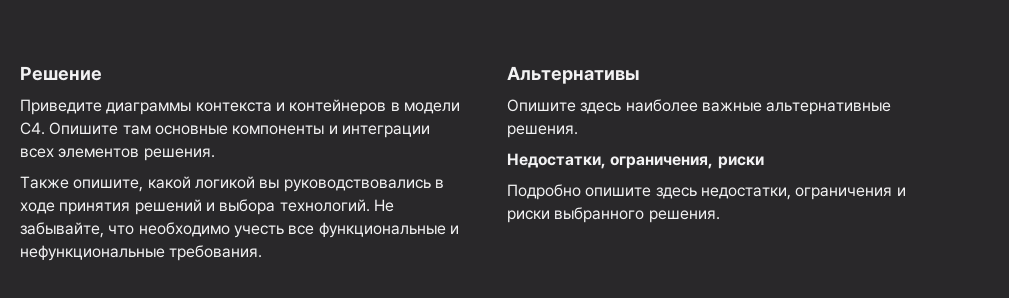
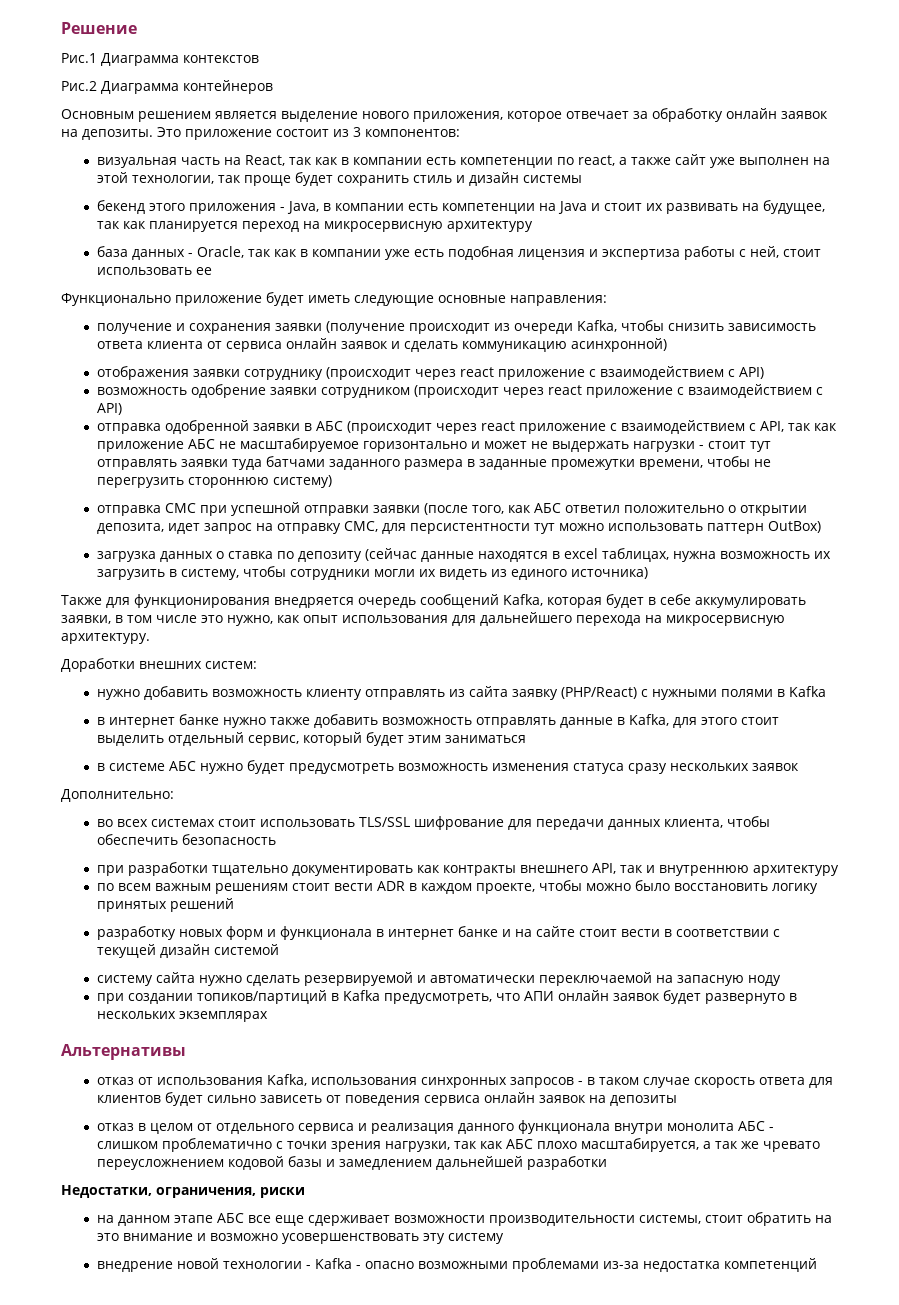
- Приведите диаграммы контекста и контейнеров в модели C4. Опишите там основные компоненты и интеграции всех элементов решения.
- Также опишите, какой логикой вы руководствовались в ходе принятия решений и выбора технологий. Не забывайте, что необходимо учесть все функциональные и нефункциональные требования.
+ Рис.1 Диаграмма контекстов
+ Рис.2 Диаграмма контейнеров
+ Основным решением является выделение нового приложения, которое отвечает за обработку онлайн заявок на депозиты. Это приложение состоит из 3 компонентов:
+ визуальная часть на React, так как в компании есть компетенции по react, а также сайт уже выполнен на этой технологии, так проще будет сохранить стиль и дизайн системы
+ бекенд этого приложения - Java, в компании есть компетенции на Java и стоит их развивать на будущее, так как планируется переход на микросервисную архитектуру
+ база данных - Oracle, так как в компании уже есть подобная лицензия и экспертиза работы с ней, стоит использовать ее
+ Функционально приложение будет иметь следующие основные направления:
+ получение и сохранения заявки (получение происходит из очереди Kafka, чтобы снизить зависимость ответа клиента от сервиса онлайн заявок и сделать коммуникацию асинхронной)
+ отображения заявки сотруднику (происходит через react приложение с взаимодействием с API)
+ возможность одобрение заявки сотрудником (происходит через react приложение с взаимодействием с API)
+ отправка одобренной заявки в АБС (происходит через react приложение с взаимодействием с API, так как приложение АБС не масштабируемое горизонтально и может не выдержать нагрузки - стоит тут отправлять заявки туда батчами заданного размера в заданные промежутки времени, чтобы не перегрузить стороннюю систему)
+ отправка СМС при успешной отправки заявки (после того, как АБС ответил положительно о открытии депозита, идет запрос на отправку СМС, для персистентности тут можно использовать паттерн OutBox)
+ загрузка данных о ставка по депозиту (сейчас данные находятся в excel таблицах, нужна возможность их загрузить в систему, чтобы сотрудники могли их видеть из единого источника)
+ Также для функционирования внедряется очередь сообщений Kafka, которая будет в себе аккумулировать заявки, в том числе это нужно, как опыт использования для дальнейшего перехода на микросервисную архитектуру.
+ Доработки внешних систем:
+ нужно добавить возможность клиенту отправлять из сайта заявку (PHP/React) с нужными полями в Kafka
+ в интернет банке нужно также добавить возможность отправлять данные в Kafka, для этого стоит выделить отдельный сервис, который будет этим заниматься
+ в системе АБС нужно будет предусмотреть возможность изменения статуса сразу нескольких заявок
+ Дополнительно:
+ во всех системах стоит использовать TLS/SSL шифрование для передачи данных клиента, чтобы обеспечить безопасность
+ при разработки тщательно документировать как контракты внешнего API, так и внутреннюю архитектуру
+ по всем важным решениям стоит вести ADR в каждом проекте, чтобы можно было восстановить логику принятых решений
+ разработку новых форм и функционала в интернет банке и на сайте стоит вести в соответствии с текущей дизайн системой
+ систему сайта нужно сделать резервируемой и автоматически переключаемой на запасную ноду
+ при создании топиков/партиций в Kafka предусмотреть, что АПИ онлайн заявок будет развернуто в нескольких экземплярах
  Альтернативы
- Опишите здесь наиболее важные альтернативные решения.
+ отказ от использования Kafka, использования синхронных запросов - в таком случае скорость ответа для клиентов будет сильно зависеть от поведения сервиса онлайн заявок на депозиты
+ отказ в целом от отдельного сервиса и реализация данного функционала внутри монолита АБС - слишком проблематично с точки зрения нагрузки, так как АБС плохо масштабируется, а так же чревато переусложнением кодовой базы и замедлением дальнейшей разработки
  Недостатки, ограничения, риски
- Подробно опишите здесь недостатки, ограничения и риски выбранного решения.
+ на данном этапе АБС все еще сдерживает возможности производительности системы, стоит обратить на это внимание и возможно усовершенствовать эту систему
+ внедрение новой технологии - Kafka - опасно возможными проблемами из-за недостатка компетенций

